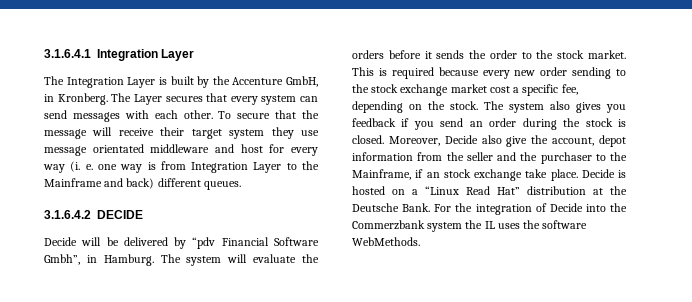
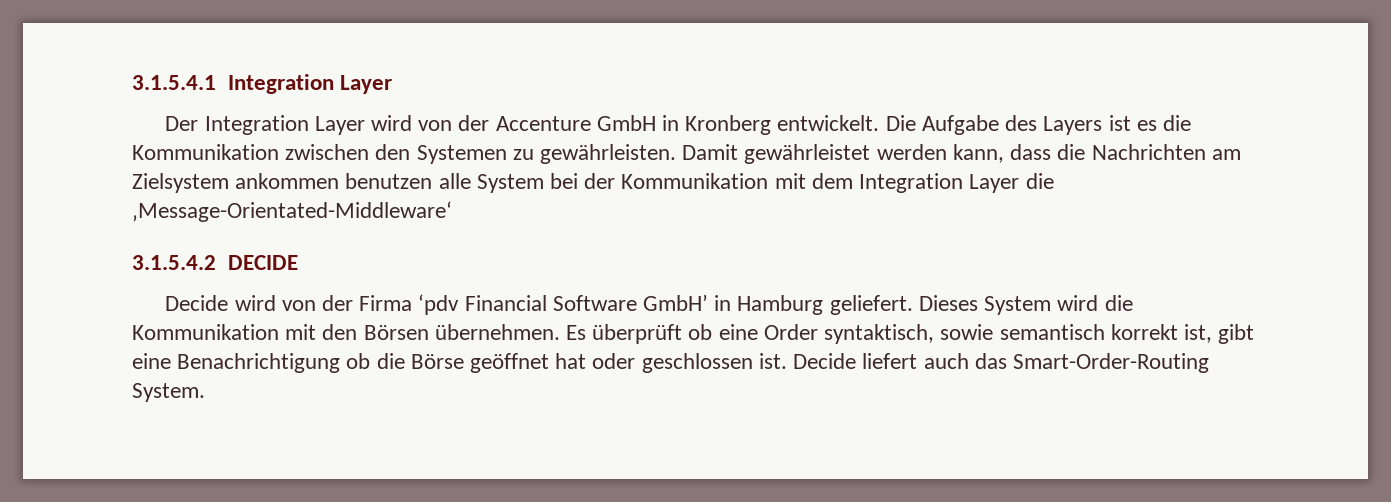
- 3.1.6.4.1 Integration Layer
+ 3.1.5.4.1 Integration Layer
- The Integration Layer is built by the Accenture GmbH, in Kronberg. The Layer secures that every system can send messages with each other. To secure that the message will receive their target system they use message orientated middleware and host for every way (i. e. one way is from Integration Layer to the Mainframe and back) different queues.
- 3.1.6.4.2 DECIDE
- Decide will be delivered by “pdv Financial Software Gmbh”, in Hamburg. The system will evaluate the orders before it sends the order to the stock market. This is required because every new order sending to the stock exchange market cost a specific fee, depending on the stock. The system also gives you feedback if you send an order during the stock is closed. Moreover, Decide also give the account, depot information from the seller and the purchaser to the Mainframe, if an stock exchange take place. Decide is hosted on a “Linux Read Hat” distribution at the Deutsche Bank. For the integration of Decide into the Commerzbank system the IL uses the software WebMethods.
+ Der Integration Layer wird von der Accenture GmbH in Kronberg entwickelt. Die Aufgabe des Layers ist es die Kommunikation zwischen den Systemen zu gewährleisten. Damit gewährleistet werden kann, dass die Nachrichten am Zielsystem ankommen benutzen alle System bei der Kommunikation mit dem Integration Layer die ‚Message-Orientated-Middleware‘
+ 3.1.5.4.2 DECIDE
+ Decide wird von der Firma ‘pdv Financial Software GmbH’ in Hamburg geliefert. Dieses System wird die Kommunikation mit den Börsen übernehmen. Es überprüft ob eine Order syntaktisch, sowie semantisch korrekt ist, gibt eine Benachrichtigung ob die Börse geöffnet hat oder geschlossen ist. Decide liefert auch das Smart-Order-Routing System.

